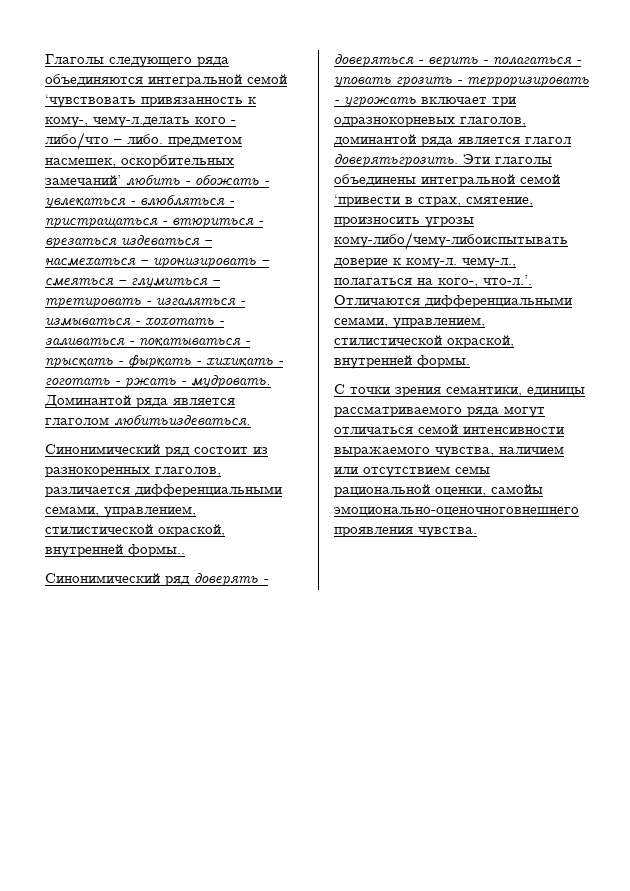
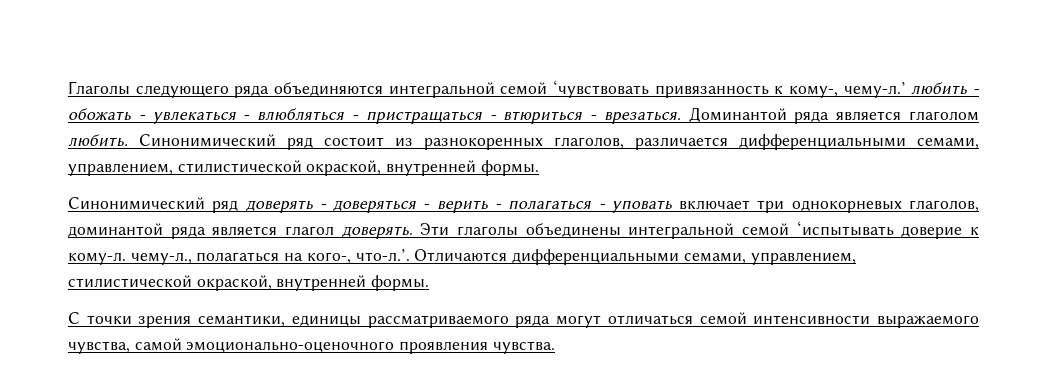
- Глаголы следующего ряда объединяются интегральной семой ‘чувствовать привязанность к кому-, чему-л.делать кого - либо/что – либо. предметом насмешек, оскорбительных замечаний’ любить - обожать - увлекаться - влюбляться - пристращаться - втюриться - врезаться издеваться – насмехаться – иронизировать – смеяться – глумиться – третировать - изгаляться - измываться - хохотать - заливаться - покатываться - прыскать - фыркать - хихикать - гоготать - ржать - мудровать.
+ Глаголы следующего ряда объединяются интегральной семой ‘чувствовать привязанность к кому-, чему-л.’ любить - обожать - увлекаться - влюбляться - пристращаться - втюриться - врезаться.
- Доминантой ряда является глаголом любитьиздеваться.
- Синонимический ряд состоит из разнокоренных глаголов, различается дифференциальными семами, управлением, стилистической окраской, внутренней формы..
+ Доминантой ряда является глаголом любить. Синонимический ряд состоит из разнокоренных глаголов, различается дифференциальными семами, управлением, стилистической окраской, внутренней формы.
- Синонимический ряд доверять - доверяться - верить - полагаться - уповать грозить - терроризировать - угрожать включает три одразнокорневых глаголов, доминантой ряда является глагол доверятьгрозить.
+ Синонимический ряд доверять - доверяться - верить - полагаться - уповать включает три однокорневых глаголов, доминантой ряда является глагол доверять.
- Эти глаголы объединены интегральной семой ‘привести в страх, смятение, произносить угрозы кому-либо/чему-либоиспытывать доверие к кому-л. чему-л., полагаться на кого-, что-л.’. Отличаются дифференциальными семами, управлением, стилистической окраской, внутренней формы.
+ Эти глаголы объединены интегральной семой ‘испытывать доверие к кому-л. чему-л., полагаться на кого-, что-л.’. Отличаются дифференциальными семами, управлением, стилистической окраской, внутренней формы.
- С точки зрения семантики, единицы рассматриваемого ряда могут отличаться семой интенсивности выражаемого чувства, наличием или отсутствием семы рациональной оценки, самойы эмоционально-оценочноговнешнего проявления чувства.
+ С точки зрения семантики, единицы рассматриваемого ряда могут отличаться семой интенсивности выражаемого чувства, самой эмоционально-оценочного проявления чувства.

